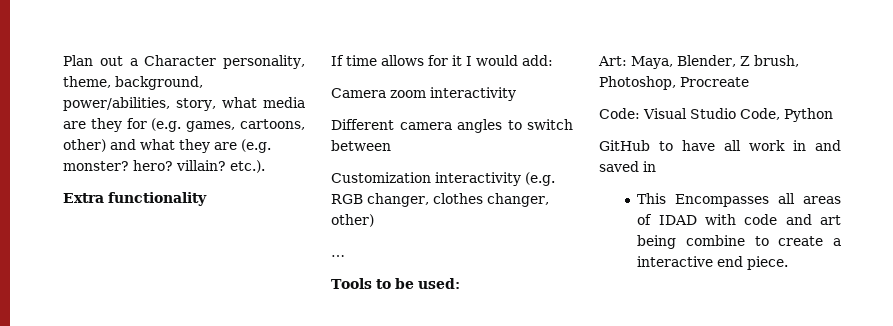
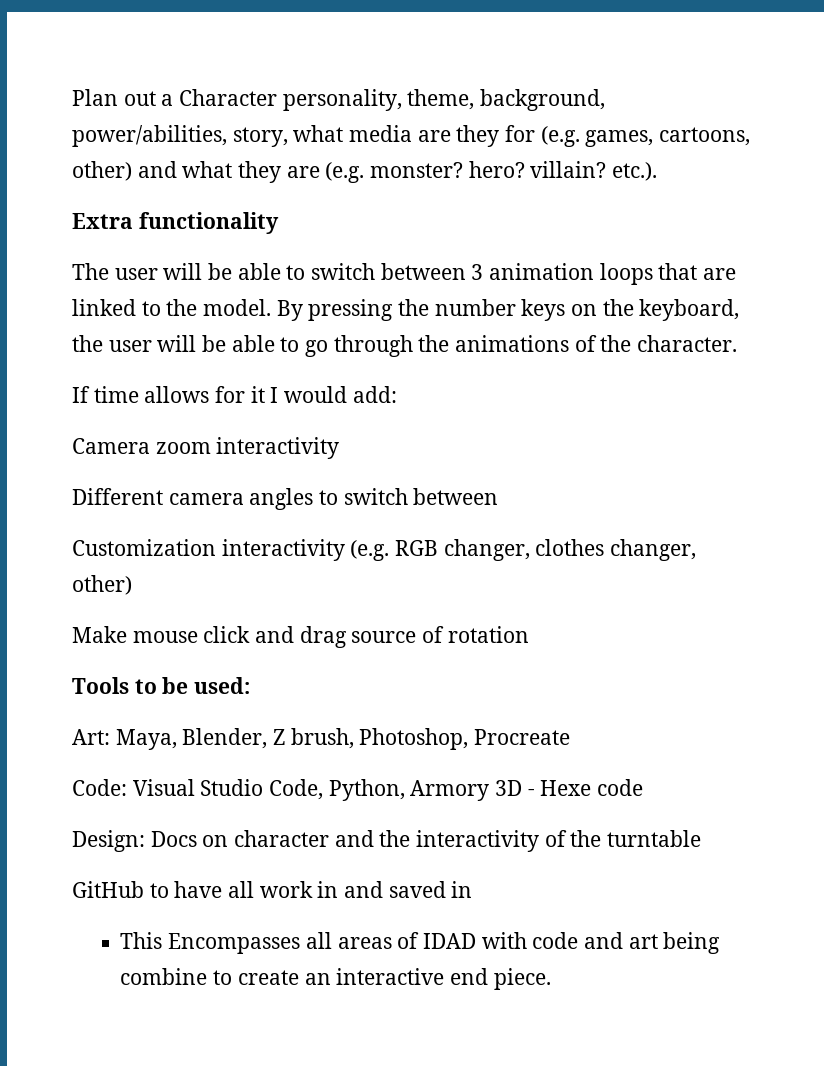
+ The user will be able to switch between 3 animation loops that are linked to the model. By pressing the number keys on the keyboard, the user will be able to go through the animations of the character.
- …
+ Make mouse click and drag source of rotation
- Code: Visual Studio Code, Python
+ Code: Visual Studio Code, Python, Armory 3D - Hexe code
+ Design: Docs on character and the interactivity of the turntable
- This Encompasses all areas of IDAD with code and art being combine to create a interactive end piece.
+ This Encompasses all areas of IDAD with code and art being combine to create an interactive end piece.

